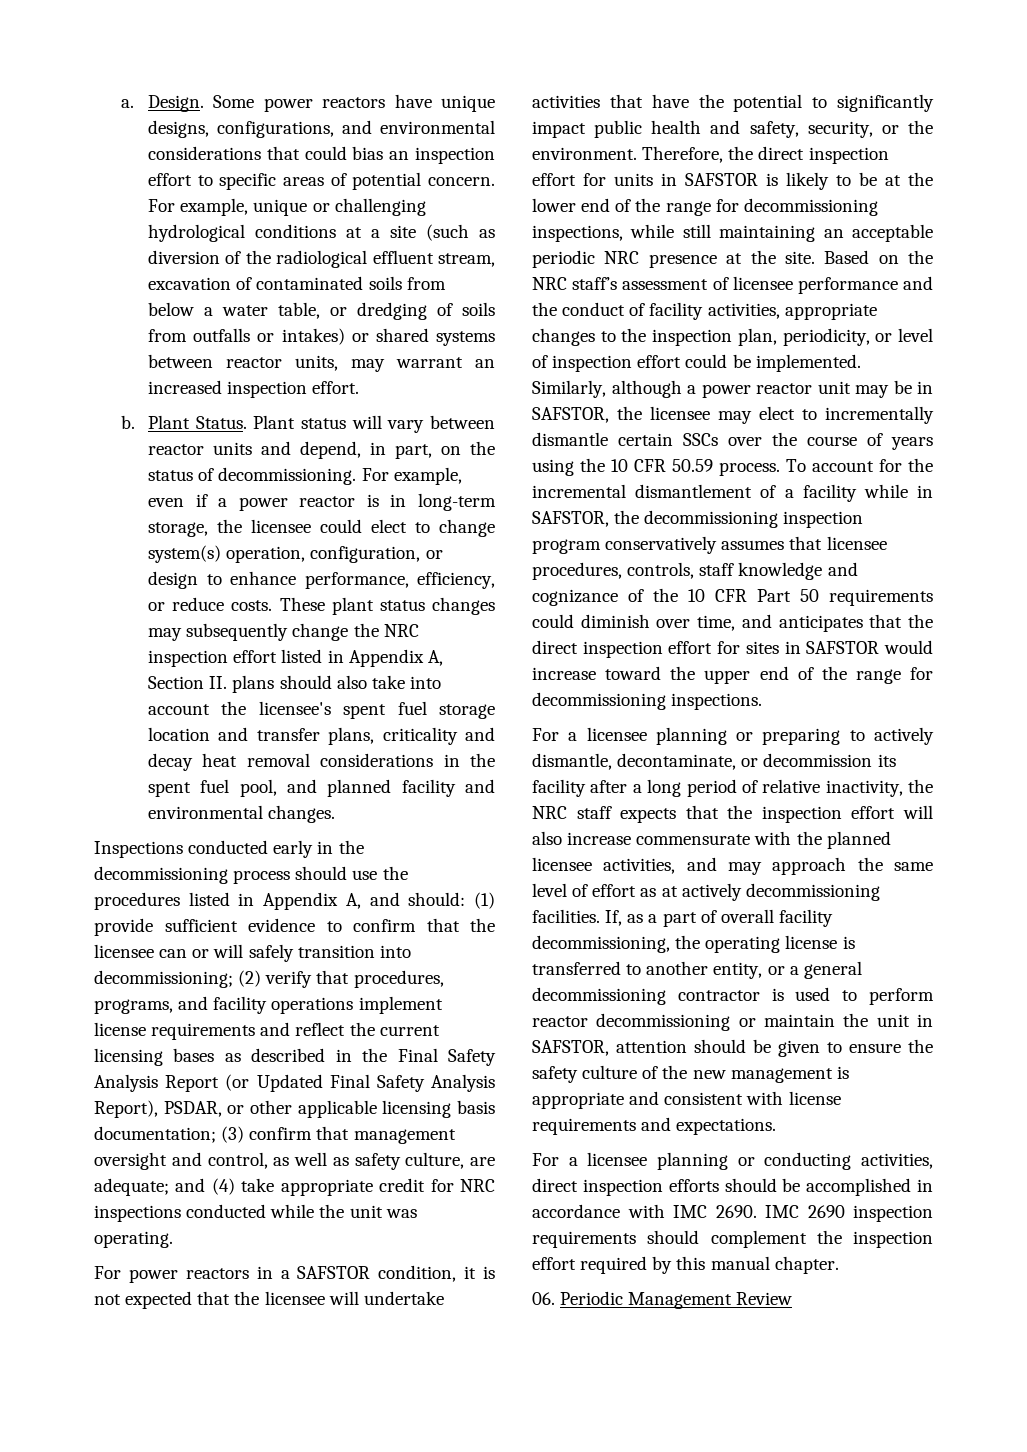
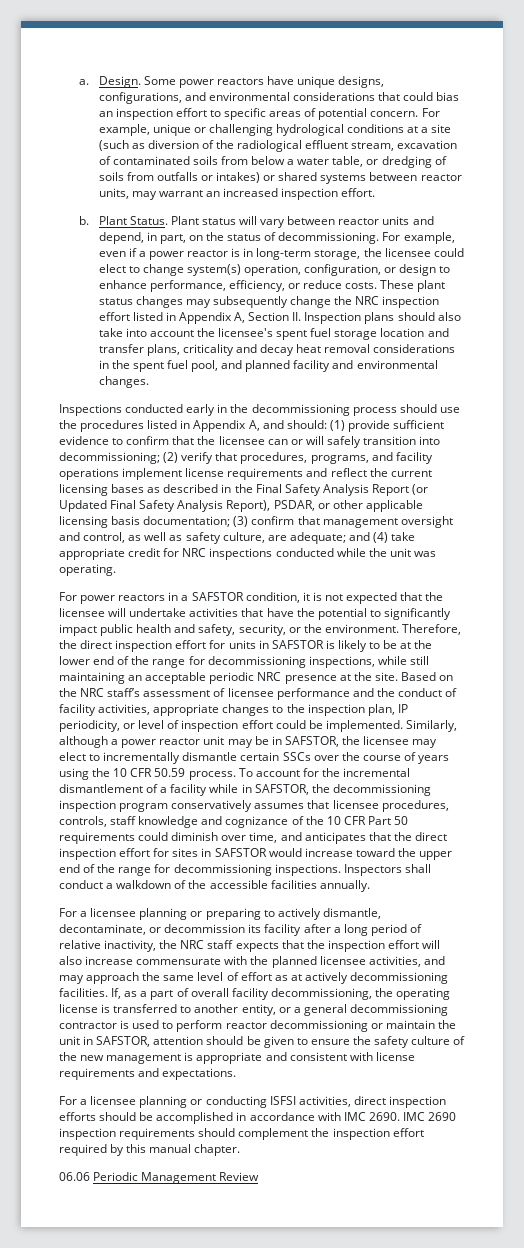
- These plant status changes may subsequently change the NRC inspection effort listed in Appendix A, Section II. plans should also take into account the licensee's spent fuel storage location and transfer plans, criticality and decay heat removal considerations in the spent fuel pool, and planned facility and environmental changes.
+ These plant status changes may subsequently change the NRC inspection effort listed in Appendix A, Section II. Inspection plans should also take into account the licensee's spent fuel storage location and transfer plans, criticality and decay heat removal considerations in the spent fuel pool, and planned facility and environmental changes.
- Based on the NRC staff’s assessment of licensee performance and the conduct of facility activities, appropriate changes to the inspection plan, periodicity, or level of inspection effort could be implemented.
+ Based on the NRC staff’s assessment of licensee performance and the conduct of facility activities, appropriate changes to the inspection plan, IP periodicity, or level of inspection effort could be implemented.
+ Inspectors shall conduct a walkdown of the accessible facilities annually.
- For a licensee planning or conducting activities, direct inspection efforts should be accomplished in accordance with IMC 2690.
+ For a licensee planning or conducting ISFSI activities, direct inspection efforts should be accomplished in accordance with IMC 2690.
- 06. Periodic Management Review
+ 06.06 Periodic Management Review

